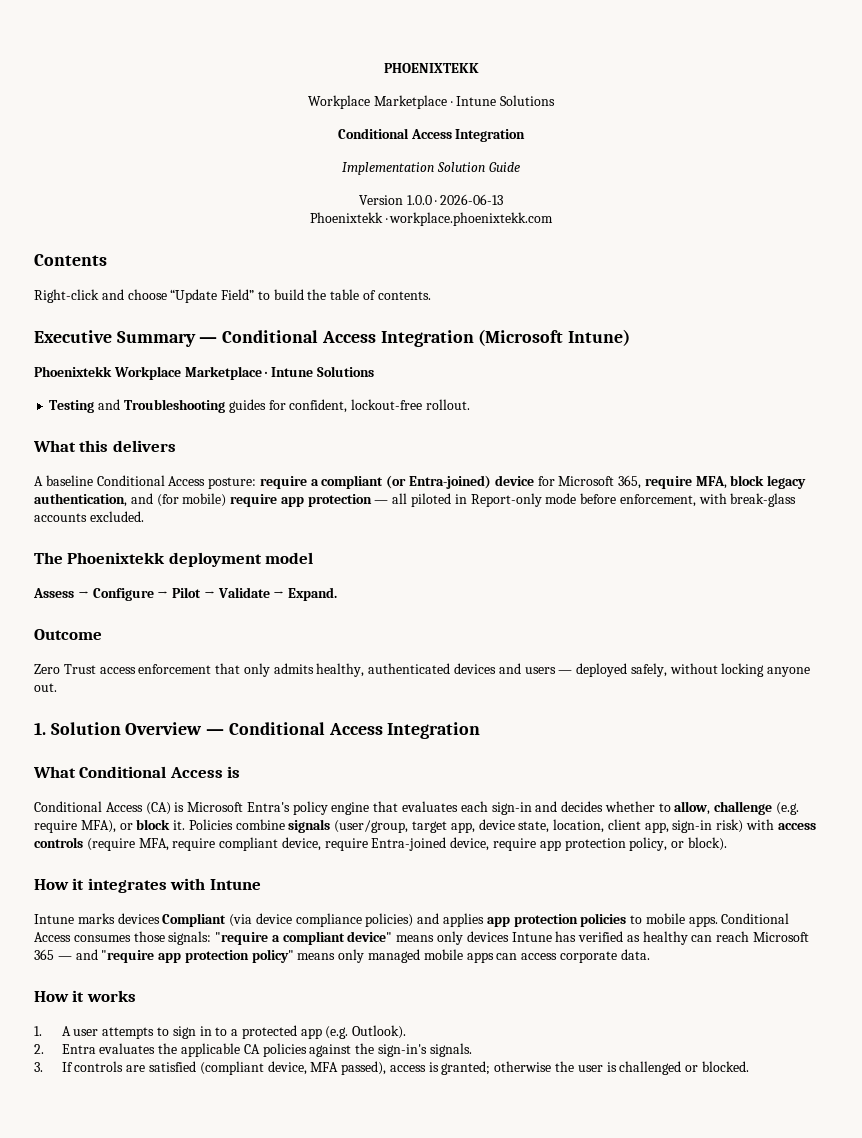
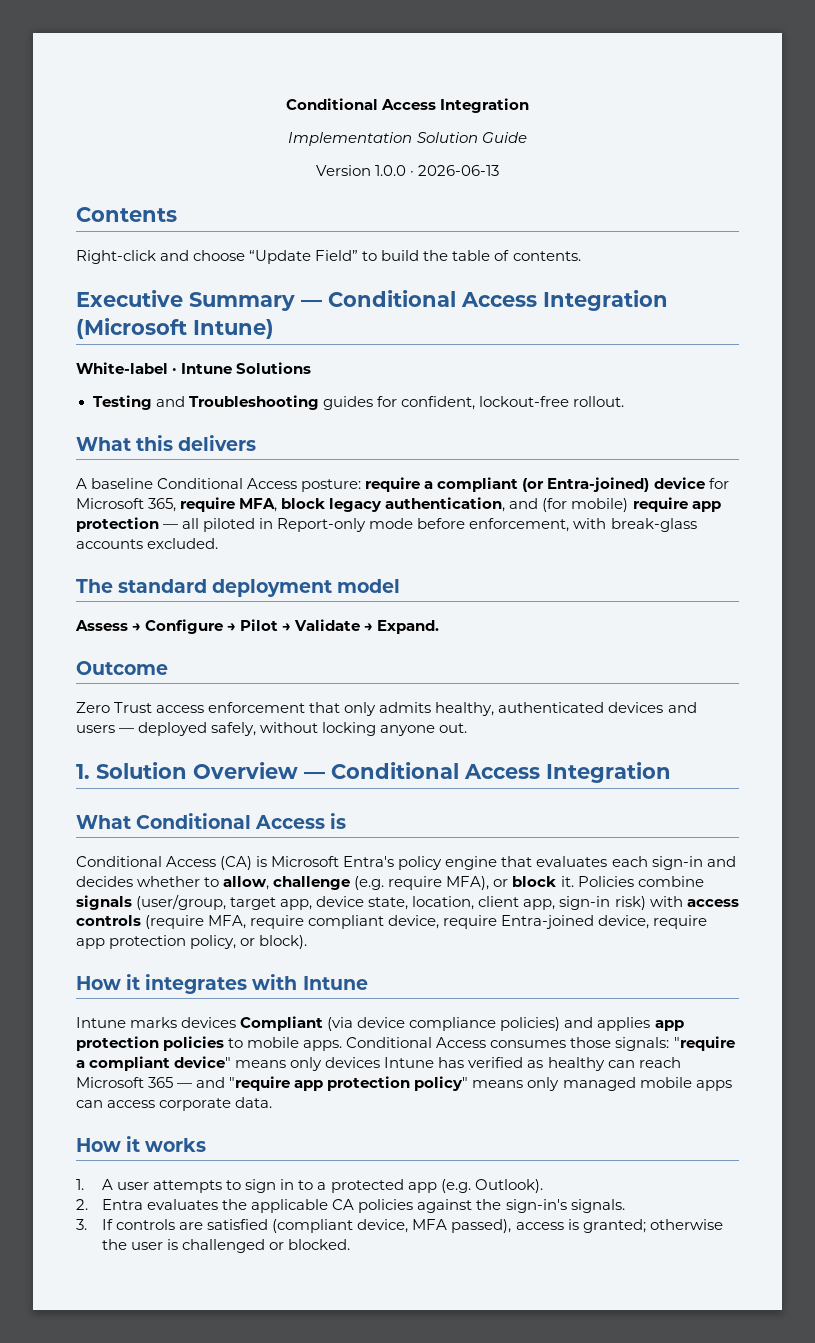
- PHOENIXTEKK
- Workplace Marketplace · Intune Solutions
- Phoenixtekk · workplace.phoenixtekk.com
- Phoenixtekk Workplace Marketplace · Intune Solutions
+ White-label · Intune Solutions
- The Phoenixtekk deployment model
+ The standard deployment model

